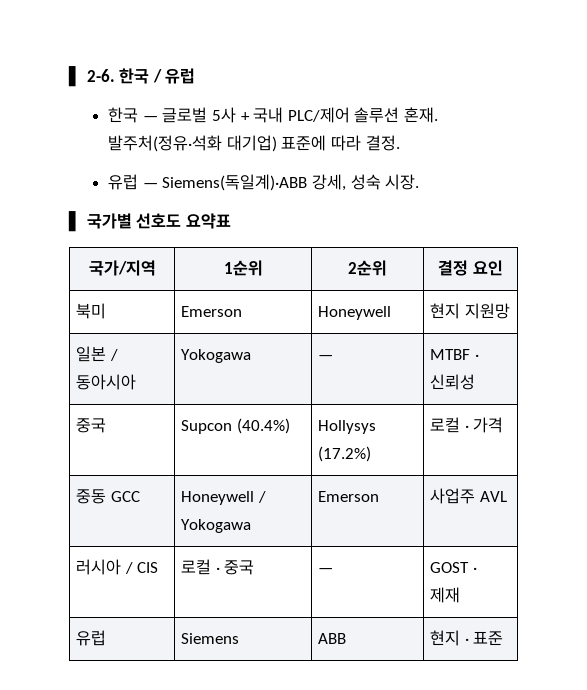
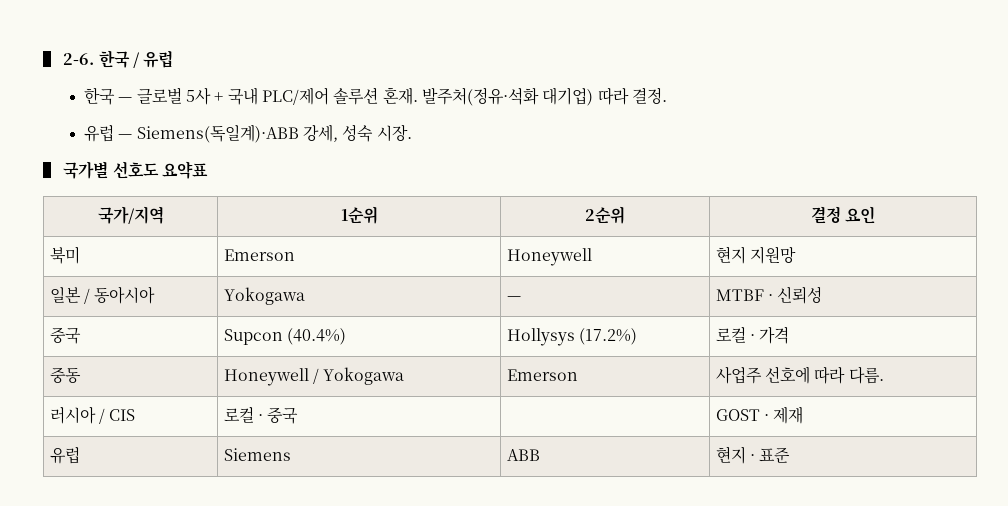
- 발주처(정유·석화 대기업) 표준에 따라 결정.
+ 발주처(정유·석화 대기업) 따라 결정.
- 중동 GCC | Honeywell / Yokogawa | Emerson | 사업주 AVL
+ 중동 | Honeywell / Yokogawa | Emerson | 사업주 선호에 따라 다름.
- 러시아 / CIS | 로컬 · 중국 | — | GOST · 제재
+ 러시아 / CIS | 로컬 · 중국 | | GOST · 제재

